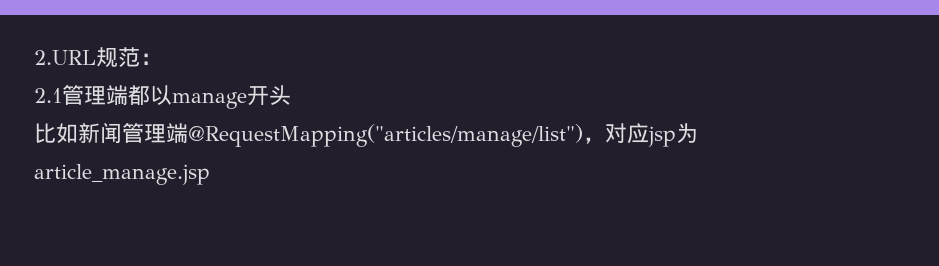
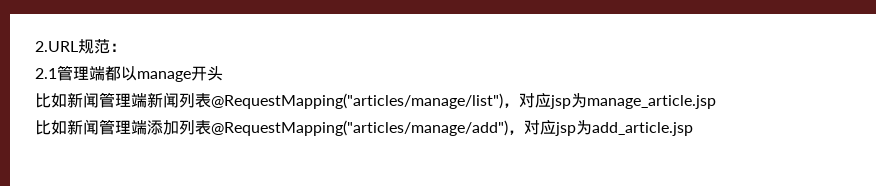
- 比如新闻管理端@RequestMapping("articles/manage/list")，对应jsp为article_manage.jsp
+ 比如新闻管理端新闻列表@RequestMapping("articles/manage/list")，对应jsp为manage_article.jsp
+ 比如新闻管理端添加列表@RequestMapping("articles/manage/add")，对应jsp为add_article.jsp

